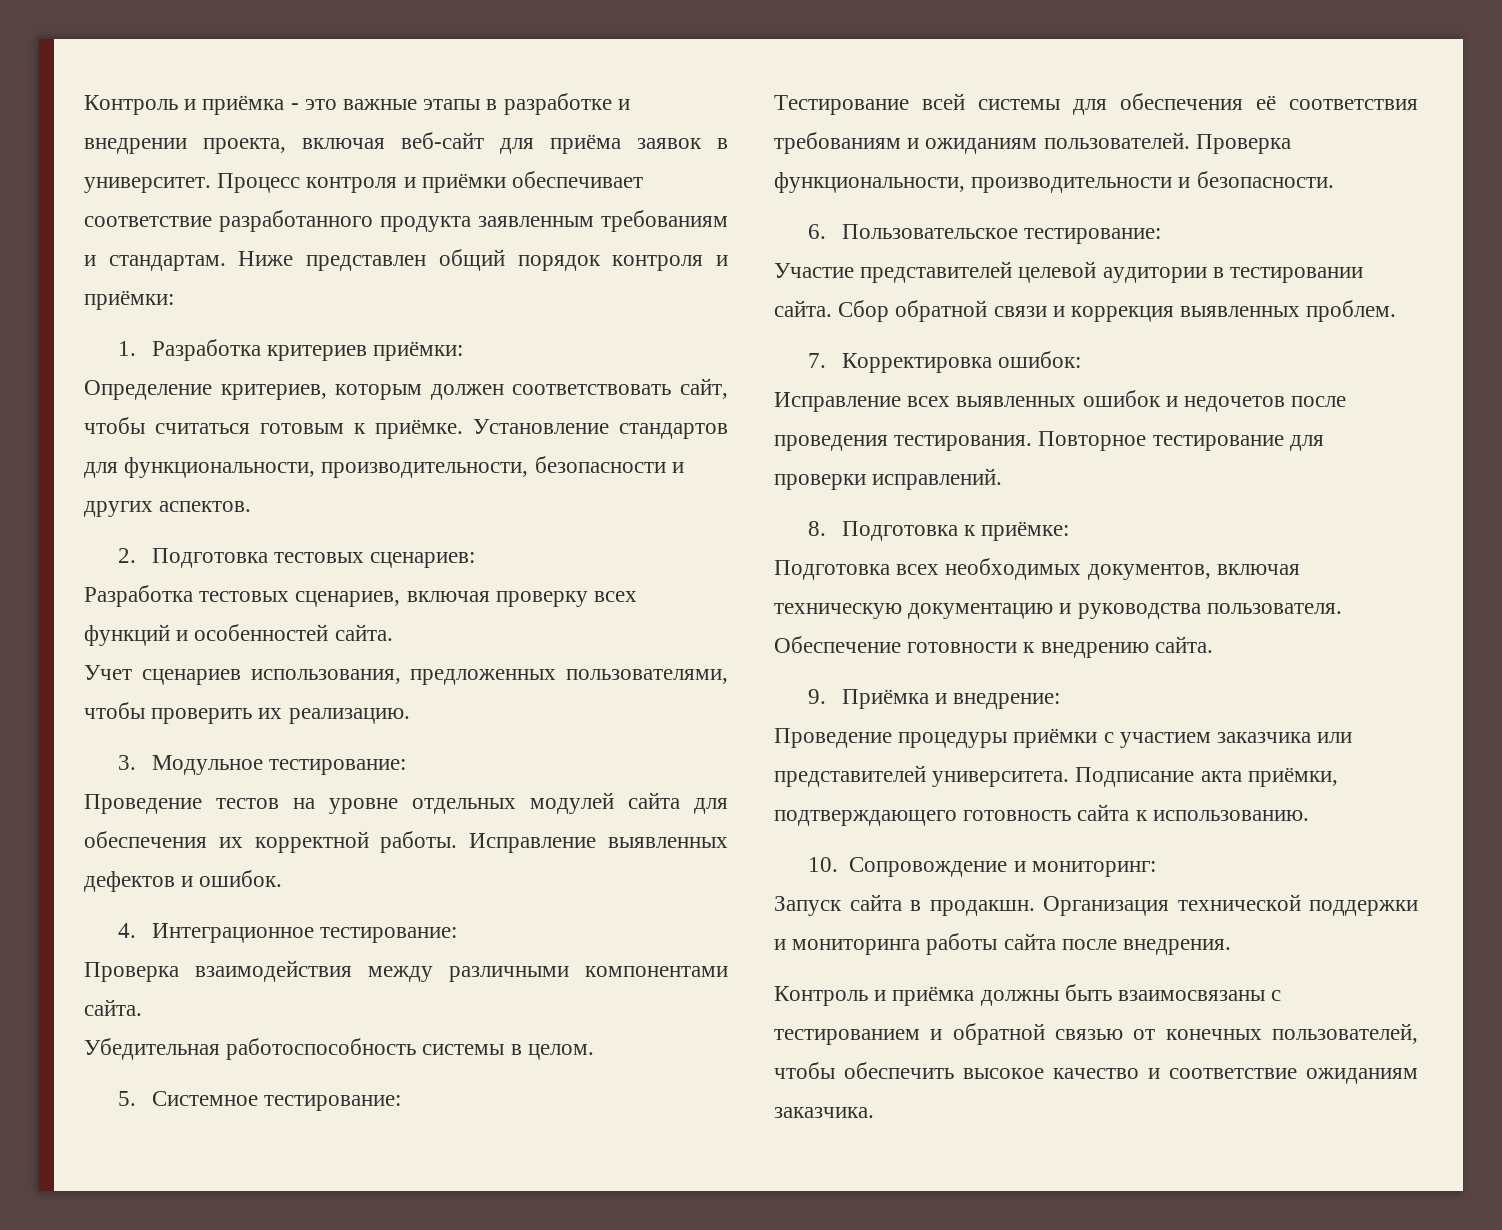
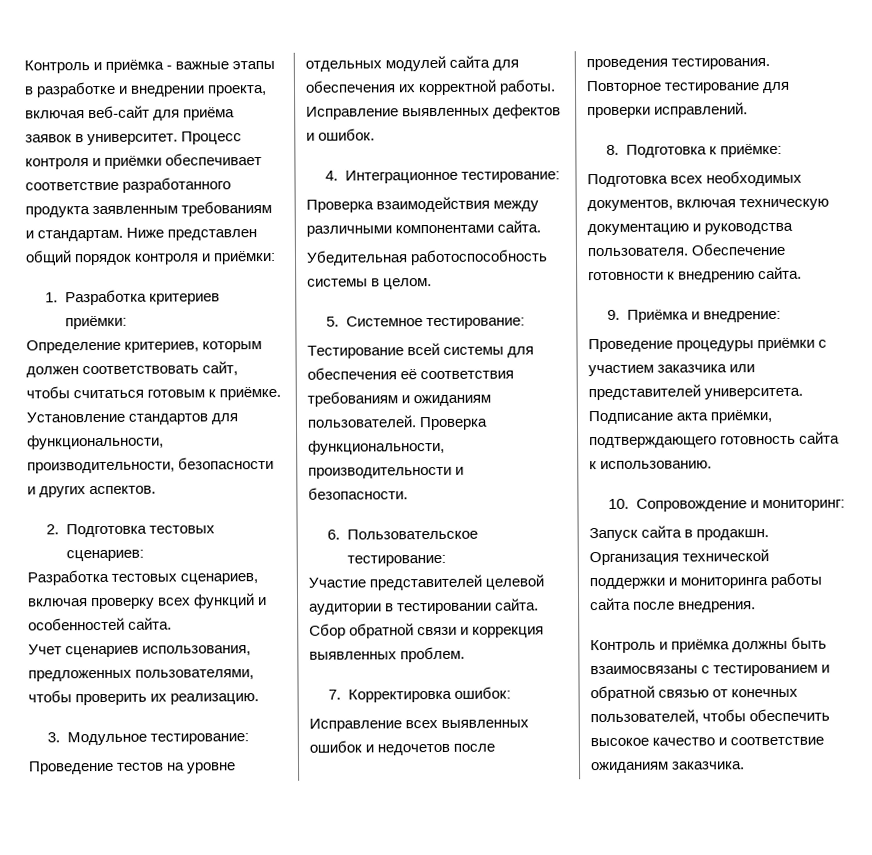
- Контроль и приёмка - это важные этапы в разработке и внедрении проекта, включая веб-сайт для приёма заявок в университет.
+ Контроль и приёмка - важные этапы в разработке и внедрении проекта, включая веб-сайт для приёма заявок в университет.

